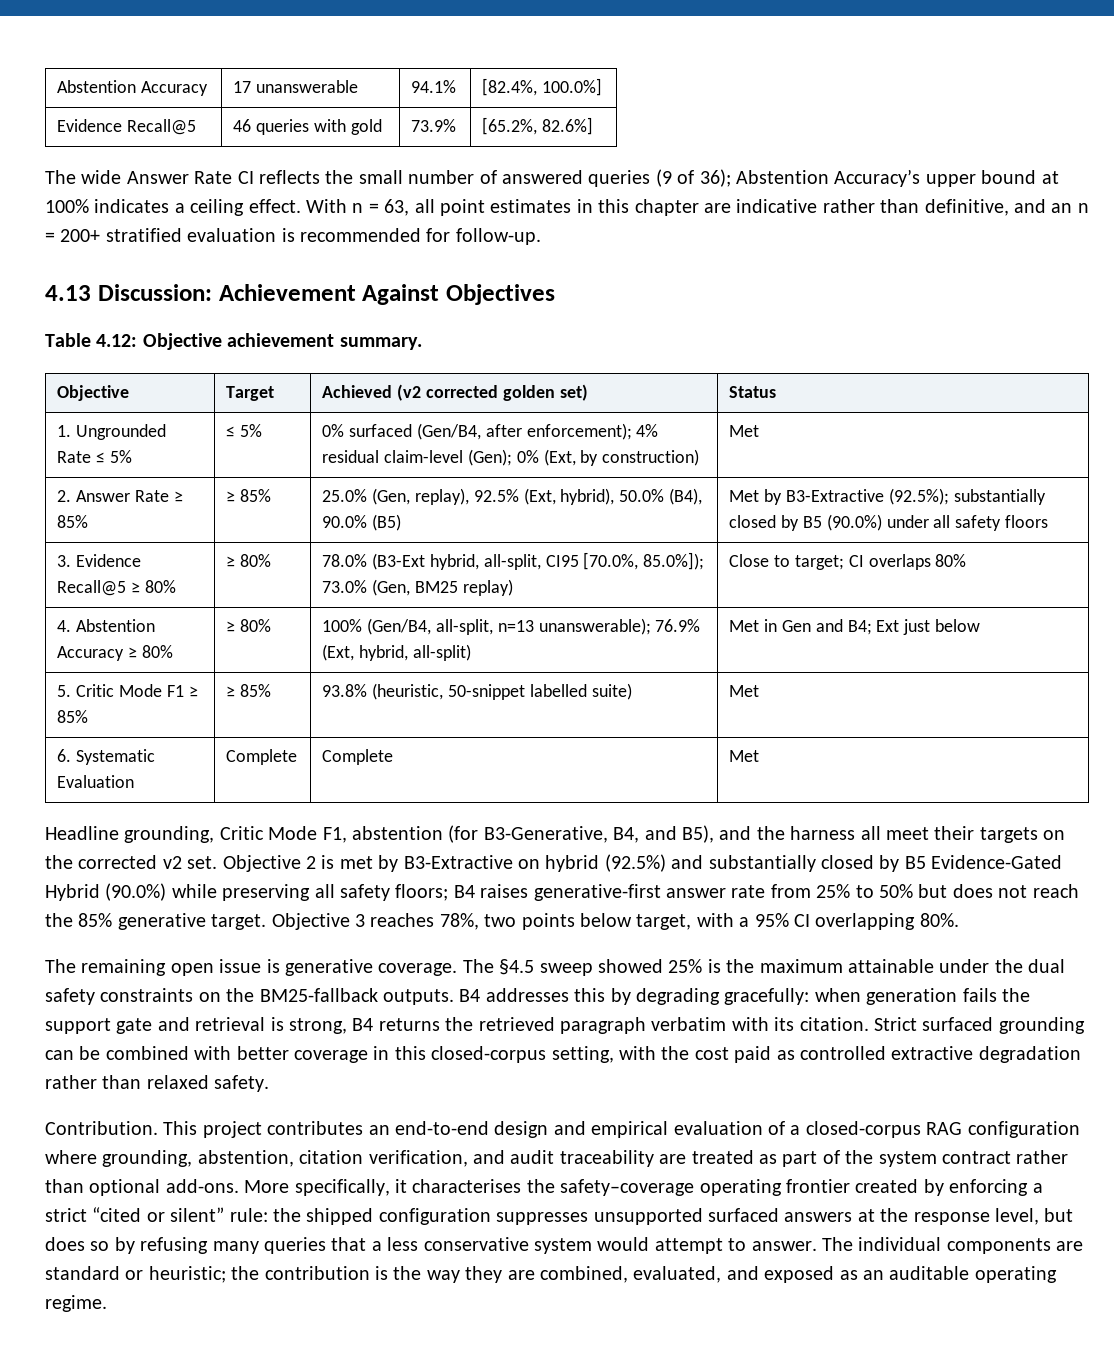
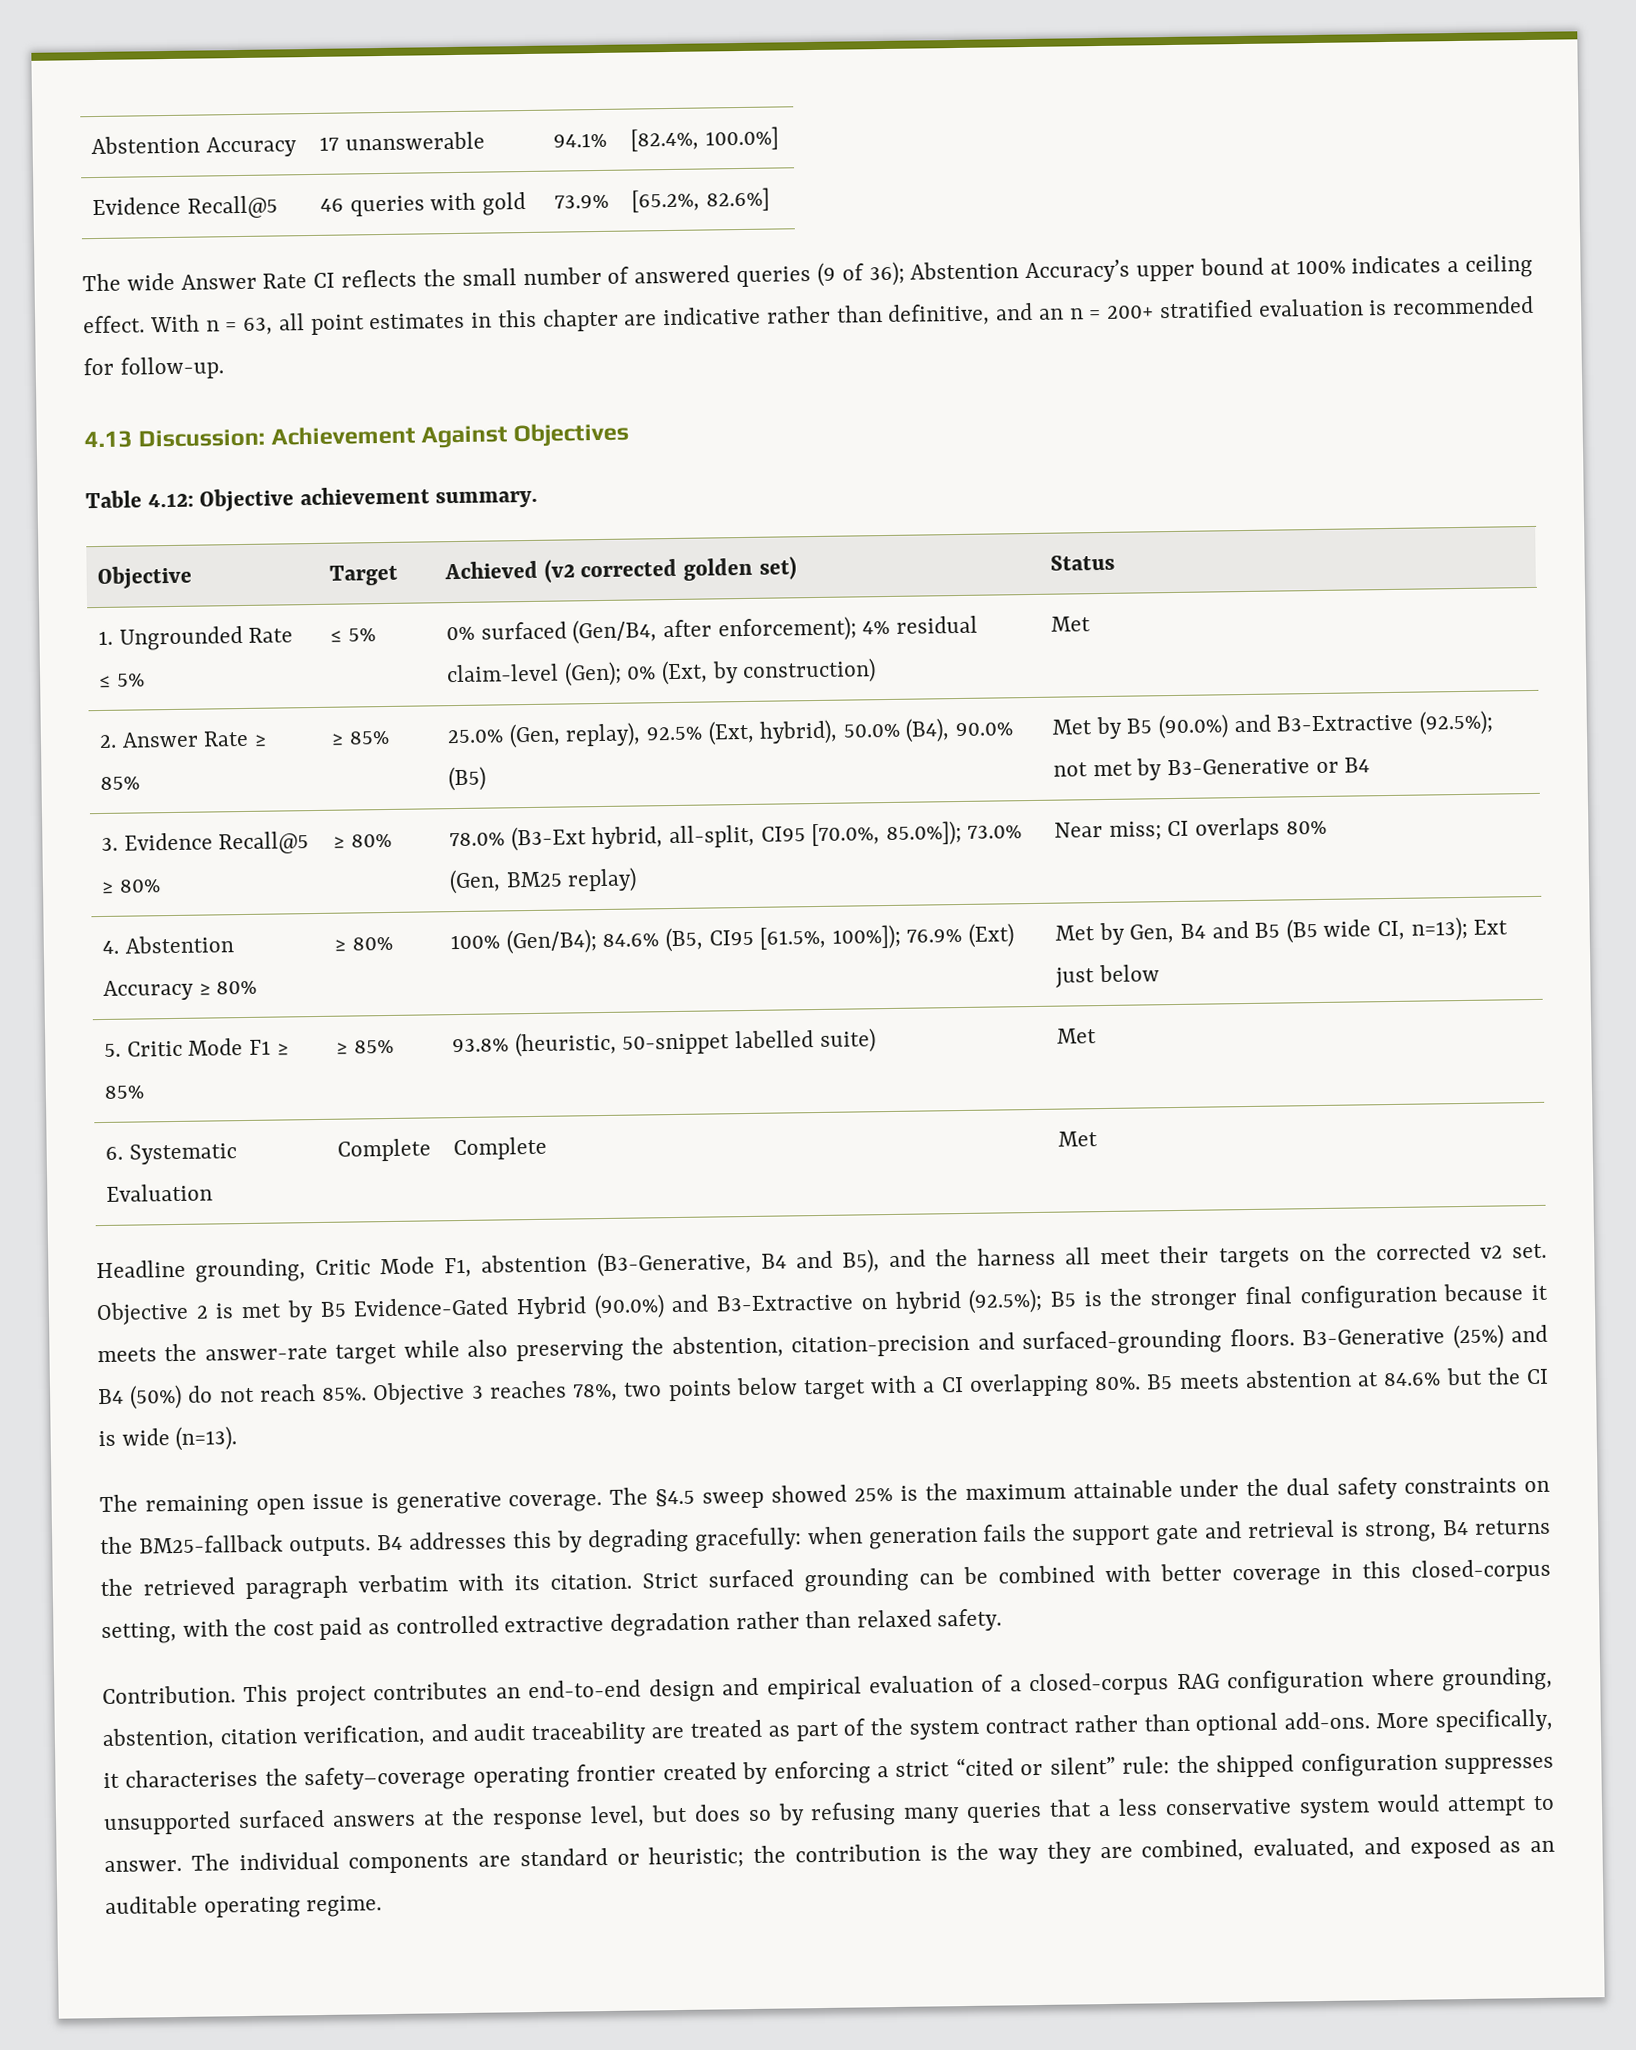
- 2. Answer Rate ≥ 85% | ≥ 85% | 25.0% (Gen, replay), 92.5% (Ext, hybrid), 50.0% (B4), 90.0% (B5) | Met by B3-Extractive (92.5%); substantially closed by B5 (90.0%) under all safety floors
+ 2. Answer Rate ≥ 85% | ≥ 85% | 25.0% (Gen, replay), 92.5% (Ext, hybrid), 50.0% (B4), 90.0% (B5) | Met by B5 (90.0%) and B3-Extractive (92.5%); not met by B3-Generative or B4
- 3. Evidence Recall@5 ≥ 80% | ≥ 80% | 78.0% (B3-Ext hybrid, all-split, CI95 [70.0%, 85.0%]); 73.0% (Gen, BM25 replay) | Close to target; CI overlaps 80%
+ 3. Evidence Recall@5 ≥ 80% | ≥ 80% | 78.0% (B3-Ext hybrid, all-split, CI95 [70.0%, 85.0%]); 73.0% (Gen, BM25 replay) | Near miss; CI overlaps 80%
- 4. Abstention Accuracy ≥ 80% | ≥ 80% | 100% (Gen/B4, all-split, n=13 unanswerable); 76.9% (Ext, hybrid, all-split) | Met in Gen and B4; Ext just below
+ 4. Abstention Accuracy ≥ 80% | ≥ 80% | 100% (Gen/B4); 84.6% (B5, CI95 [61.5%, 100%]); 76.9% (Ext) | Met by Gen, B4 and B5 (B5 wide CI, n=13); Ext just below
- Headline grounding, Critic Mode F1, abstention (for B3-Generative, B4, and B5), and the harness all meet their targets on the corrected v2 set.
+ Headline grounding, Critic Mode F1, abstention (B3-Generative, B4 and B5), and the harness all meet their targets on the corrected v2 set.
- Objective 2 is met by B3-Extractive on hybrid (92.5%) and substantially closed by B5 Evidence-Gated Hybrid (90.0%) while preserving all safety floors; B4 raises generative-first answer rate from 25% to 50% but does not reach the 85% generative target.
+ Objective 2 is met by B5 Evidence-Gated Hybrid (90.0%) and B3-Extractive on hybrid (92.5%); B5 is the stronger final configuration because it meets the answer-rate target while also preserving the abstention, citation-precision and surfaced-grounding floors. B3-Generative (25%) and B4 (50%) do not reach 85%.
- Objective 3 reaches 78%, two points below target, with a 95% CI overlapping 80%.
+ Objective 3 reaches 78%, two points below target with a CI overlapping 80%. B5 meets abstention at 84.6% but the CI is wide (n=13).

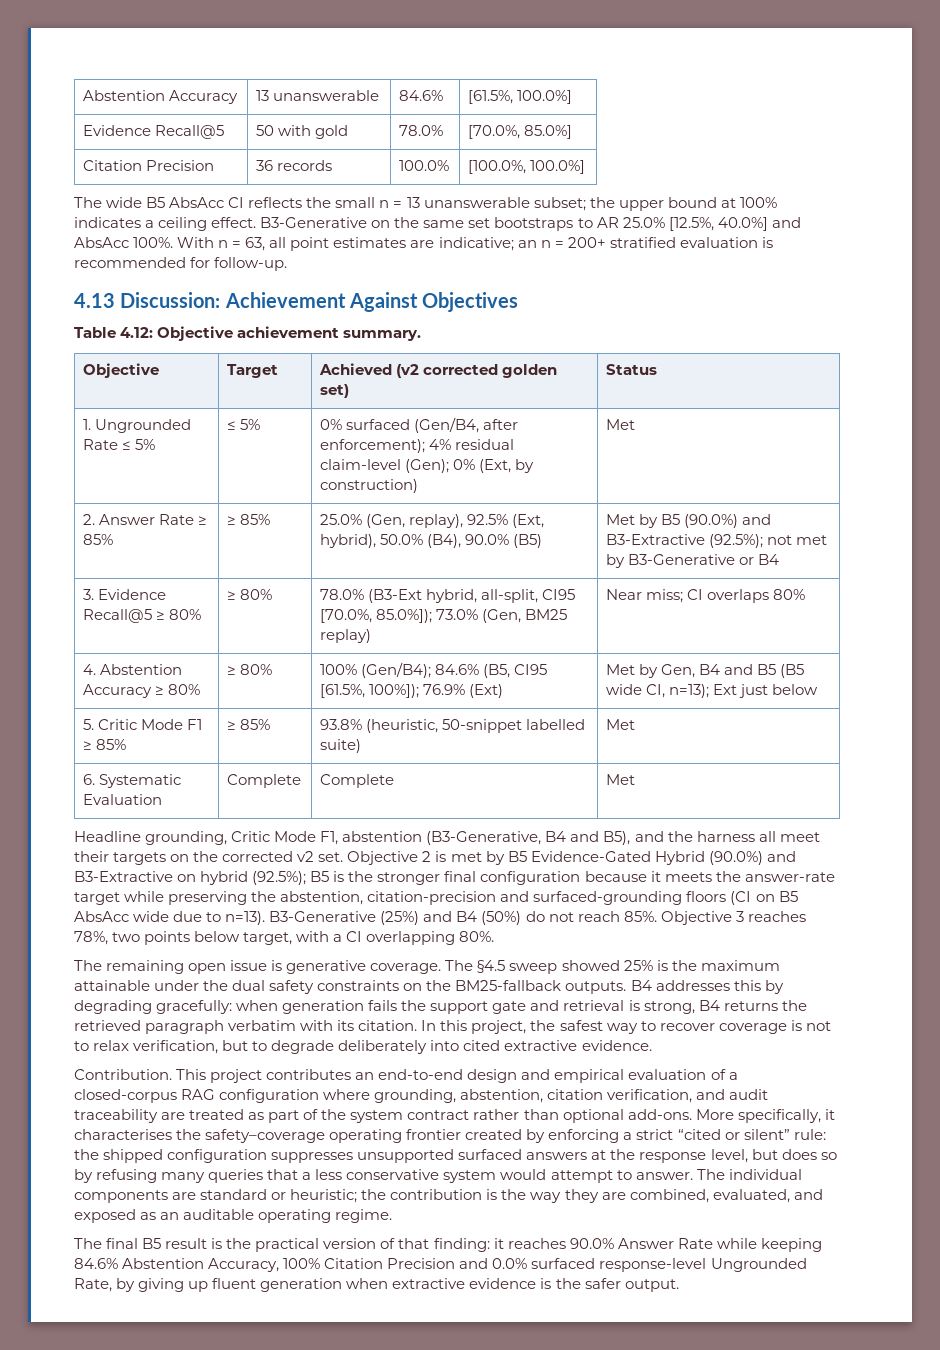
- Abstention Accuracy | 17 unanswerable | 94.1% | [82.4%, 100.0%]
+ Abstention Accuracy | 13 unanswerable | 84.6% | [61.5%, 100.0%]
- Evidence Recall@5 | 46 queries with gold | 73.9% | [65.2%, 82.6%]
+ Evidence Recall@5 | 50 with gold | 78.0% | [70.0%, 85.0%]
+ Citation Precision | 36 records | 100.0% | [100.0%, 100.0%]
- The wide Answer Rate CI reflects the small number of answered queries (9 of 36); Abstention Accuracy’s upper bound at 100% indicates a ceiling effect.
+ The wide B5 AbsAcc CI reflects the small n = 13 unanswerable subset; the upper bound at 100% indicates a ceiling effect.
+ B3-Generative on the same set bootstraps to AR 25.0% [12.5%, 40.0%] and AbsAcc 100%.
- With n = 63, all point estimates in this chapter are indicative rather than definitive, and an n = 200+ stratified evaluation is recommended for follow-up.
+ With n = 63, all point estimates are indicative; an n = 200+ stratified evaluation is recommended for follow-up.
- Objective 2 is met by B5 Evidence-Gated Hybrid (90.0%) and B3-Extractive on hybrid (92.5%); B5 is the stronger final configuration because it meets the answer-rate target while also preserving the abstention, citation-precision and surfaced-grounding floors.
+ Objective 2 is met by B5 Evidence-Gated Hybrid (90.0%) and B3-Extractive on hybrid (92.5%); B5 is the stronger final configuration because it meets the answer-rate target while preserving the abstention, citation-precision and surfaced-grounding floors (CI on B5 AbsAcc wide due to n=13).
- Objective 3 reaches 78%, two points below target with a CI overlapping 80%. B5 meets abstention at 84.6% but the CI is wide (n=13).
+ Objective 3 reaches 78%, two points below target, with a CI overlapping 80%.
- Strict surfaced grounding can be combined with better coverage in this closed-corpus setting, with the cost paid as controlled extractive degradation rather than relaxed safety.
+ In this project, the safest way to recover coverage is not to relax verification, but to degrade deliberately into cited extractive evidence.
+ The final B5 result is the practical version of that finding: it reaches 90.0% Answer Rate while keeping 84.6% Abstention Accuracy, 100% Citation Precision and 0.0% surfaced response-level Ungrounded Rate, by giving up fluent generation when extractive evidence is the safer output.

